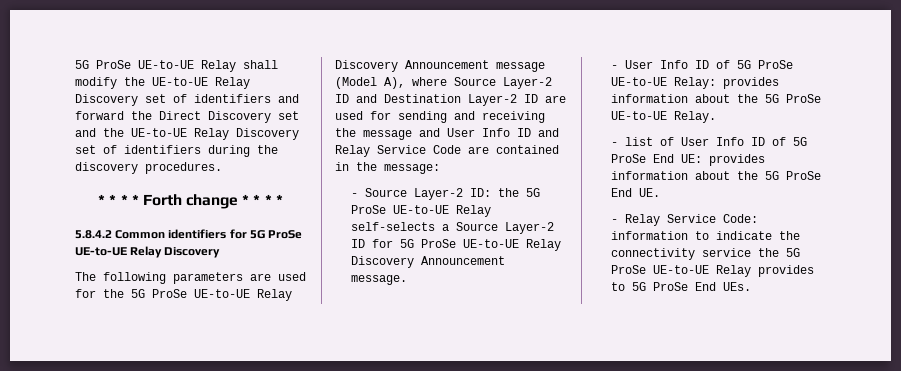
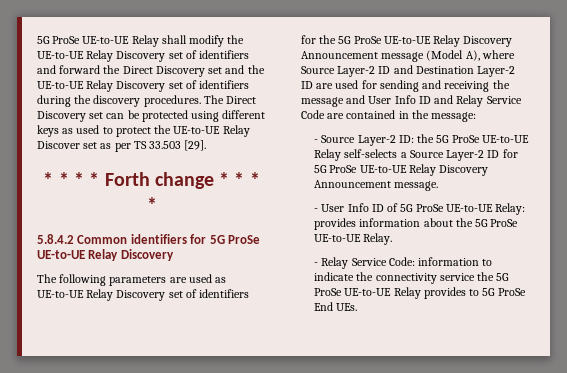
+ The Direct Discovery set can be protected using different keys as used to protect the UE-to-UE Relay Discover set as per TS 33.503 [29].
- The following parameters are used for the 5G ProSe UE-to-UE Relay Discovery Announcement message (Model A), where Source Layer-2 ID and Destination Layer-2 ID are used for sending and receiving the message and User Info ID and Relay Service Code are contained in the message:
+ The following parameters are used as UE-to-UE Relay Discovery set of identifiers for the 5G ProSe UE-to-UE Relay Discovery Announcement message (Model A), where Source Layer-2 ID and Destination Layer-2 ID are used for sending and receiving the message and User Info ID and Relay Service Code are contained in the message:
- - list of User Info ID of 5G ProSe End UE: provides information about the 5G ProSe End UE.

